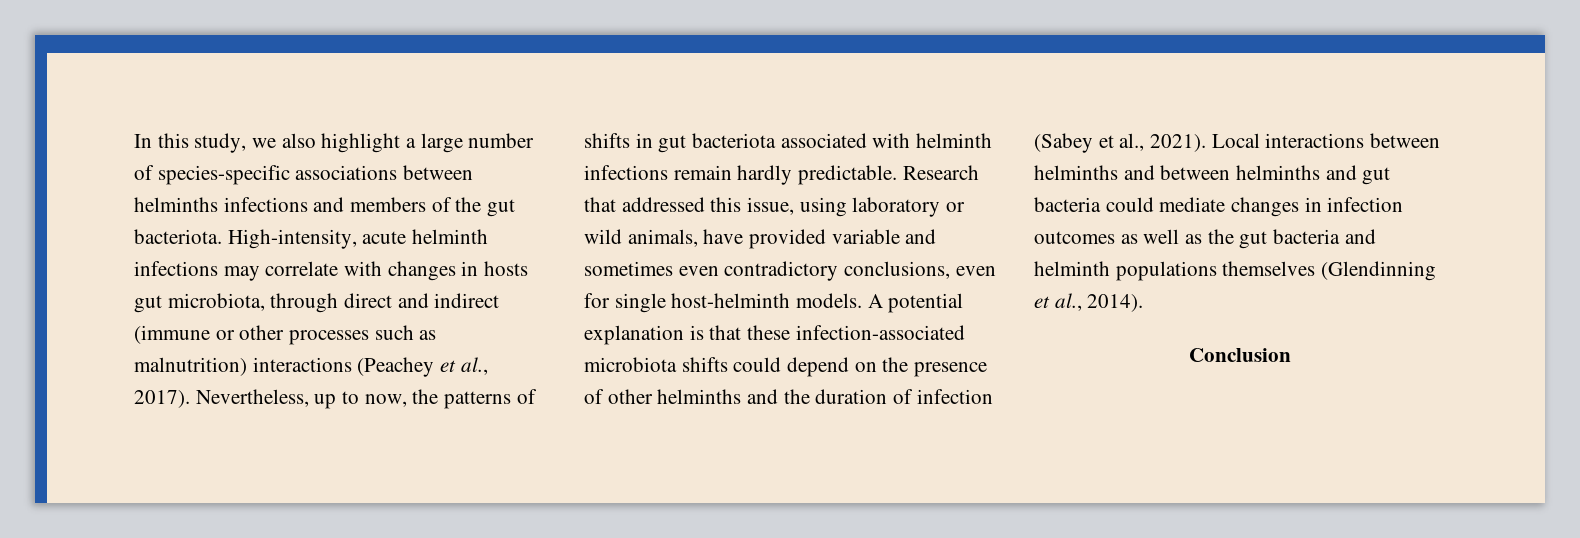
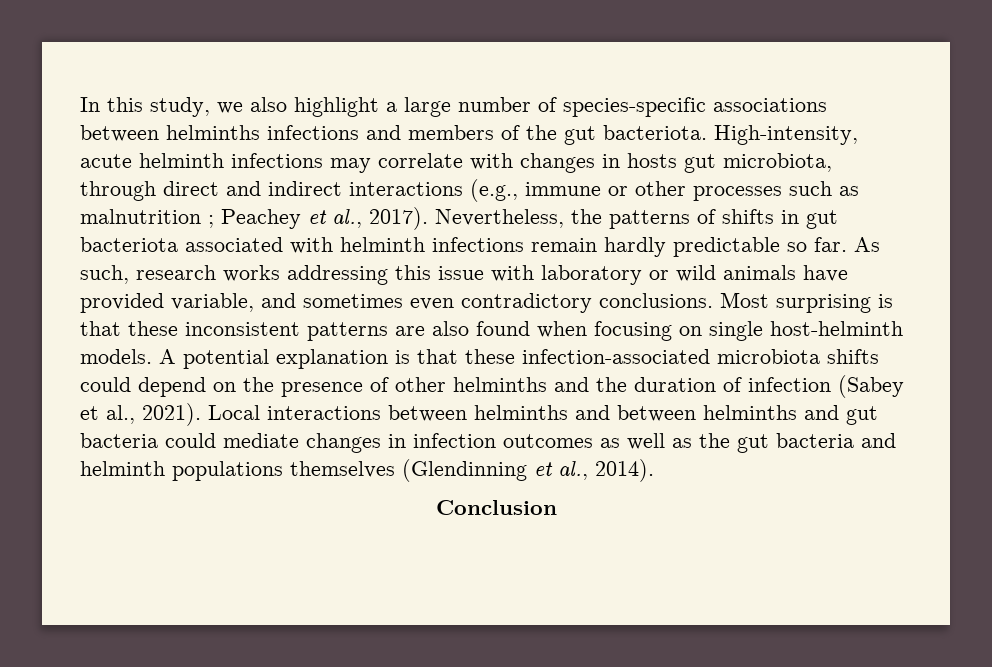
- High-intensity, acute helminth infections may correlate with changes in hosts gut microbiota, through direct and indirect (immune or other processes such as malnutrition) interactions (Peachey et al., 2017).
+ High-intensity, acute helminth infections may correlate with changes in hosts gut microbiota, through direct and indirect interactions (e.g., immune or other processes such as malnutrition ; Peachey et al., 2017).
- Nevertheless, up to now, the patterns of shifts in gut bacteriota associated with helminth infections remain hardly predictable. Research that addressed this issue, using laboratory or wild animals, have provided variable and sometimes even contradictory conclusions, even for single host-helminth models.
+ Nevertheless, the patterns of shifts in gut bacteriota associated with helminth infections remain hardly predictable so far. As such, research works addressing this issue with laboratory or wild animals have provided variable, and sometimes even contradictory conclusions. Most surprising is that these inconsistent patterns are also found when focusing on single host-helminth models.

